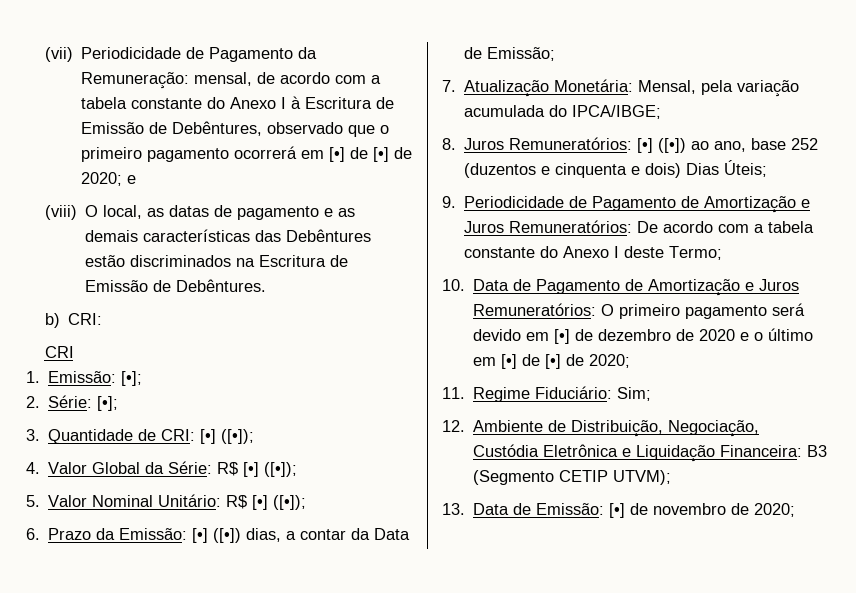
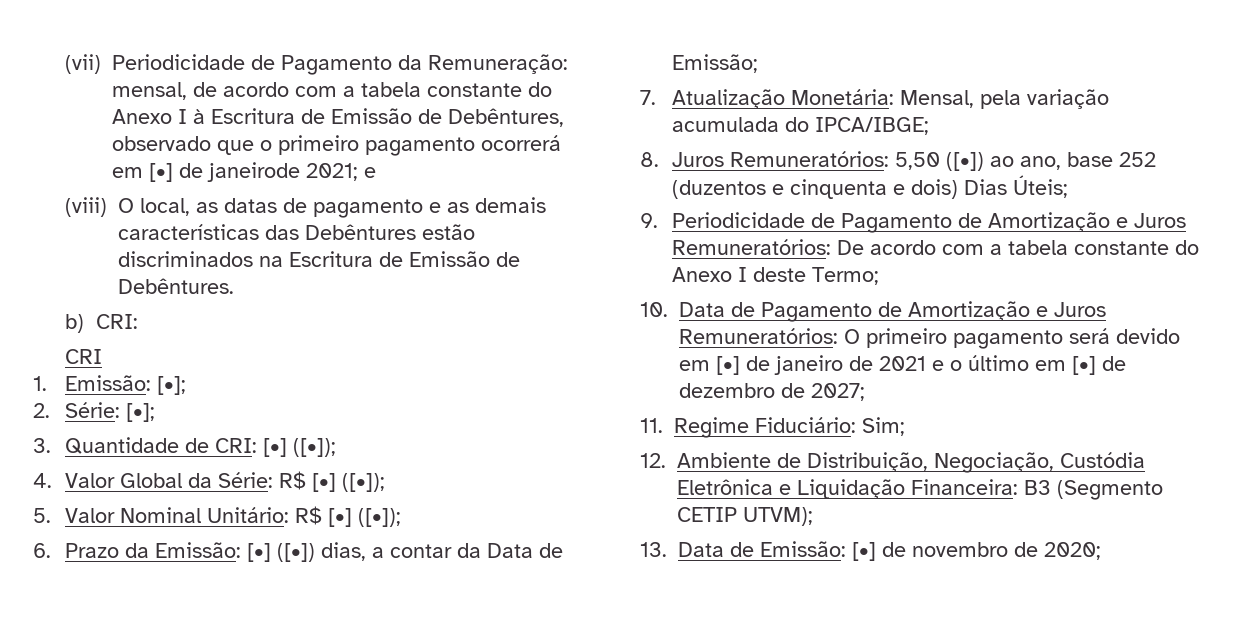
- (vii) Periodicidade de Pagamento da Remuneração: mensal, de acordo com a tabela constante do Anexo I à Escritura de Emissão de Debêntures, observado que o primeiro pagamento ocorrerá em [•] de [•] de 2020; e
+ (vii) Periodicidade de Pagamento da Remuneração: mensal, de acordo com a tabela constante do Anexo I à Escritura de Emissão de Debêntures, observado que o primeiro pagamento ocorrerá em [•] de janeirode 2021; e
- 8. Juros Remuneratórios: [•] ([•]) ao ano, base 252 (duzentos e cinquenta e dois) Dias Úteis;
+ 8. Juros Remuneratórios: 5,50 ([•]) ao ano, base 252 (duzentos e cinquenta e dois) Dias Úteis;
- 10. Data de Pagamento de Amortização e Juros Remuneratórios: O primeiro pagamento será devido em [•] de dezembro de 2020 e o último em [•] de [•] de 2020;
+ 10. Data de Pagamento de Amortização e Juros Remuneratórios: O primeiro pagamento será devido em [•] de janeiro de 2021 e o último em [•] de dezembro de 2027;

